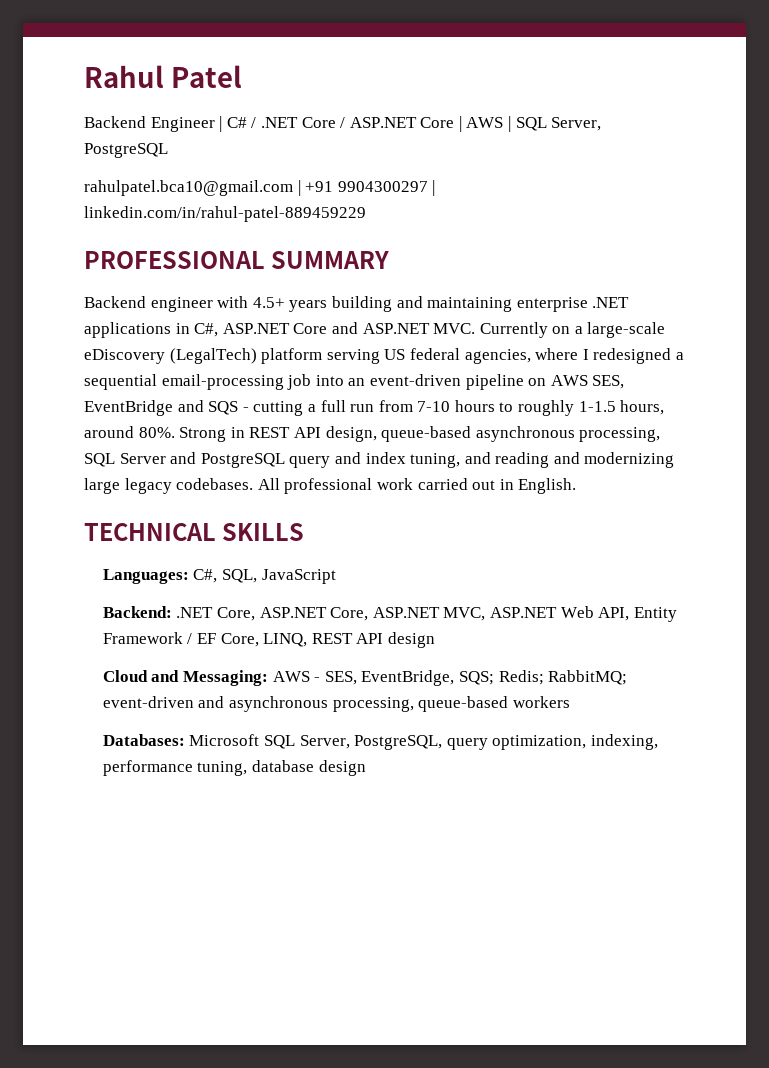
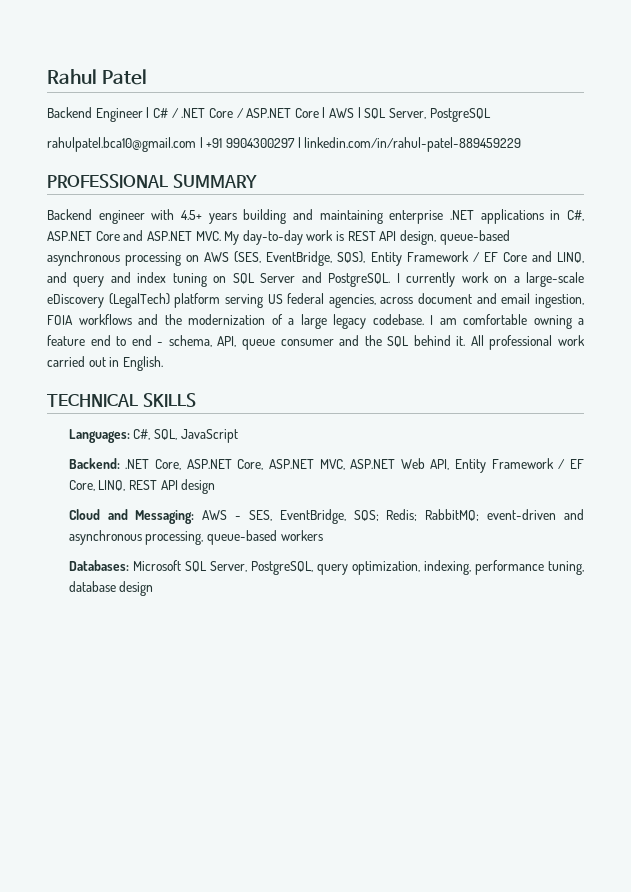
- Backend engineer with 4.5+ years building and maintaining enterprise .NET applications in C#, ASP.NET Core and ASP.NET MVC. Currently on a large-scale eDiscovery (LegalTech) platform serving US federal agencies, where I redesigned a sequential email-processing job into an event-driven pipeline on AWS SES, EventBridge and SQS - cutting a full run from 7-10 hours to roughly 1-1.5 hours, around 80%. Strong in REST API design, queue-based asynchronous processing, SQL Server and PostgreSQL query and index tuning, and reading and modernizing large legacy codebases.
+ Backend engineer with 4.5+ years building and maintaining enterprise .NET applications in C#, ASP.NET Core and ASP.NET MVC. My day-to-day work is REST API design, queue-based asynchronous processing on AWS (SES, EventBridge, SQS), Entity Framework / EF Core and LINQ, and query and index tuning on SQL Server and PostgreSQL. I currently work on a large-scale eDiscovery (LegalTech) platform serving US federal agencies, across document and email ingestion, FOIA workflows and the modernization of a large legacy codebase. I am comfortable owning a feature end to end - schema, API, queue consumer and the SQL behind it.

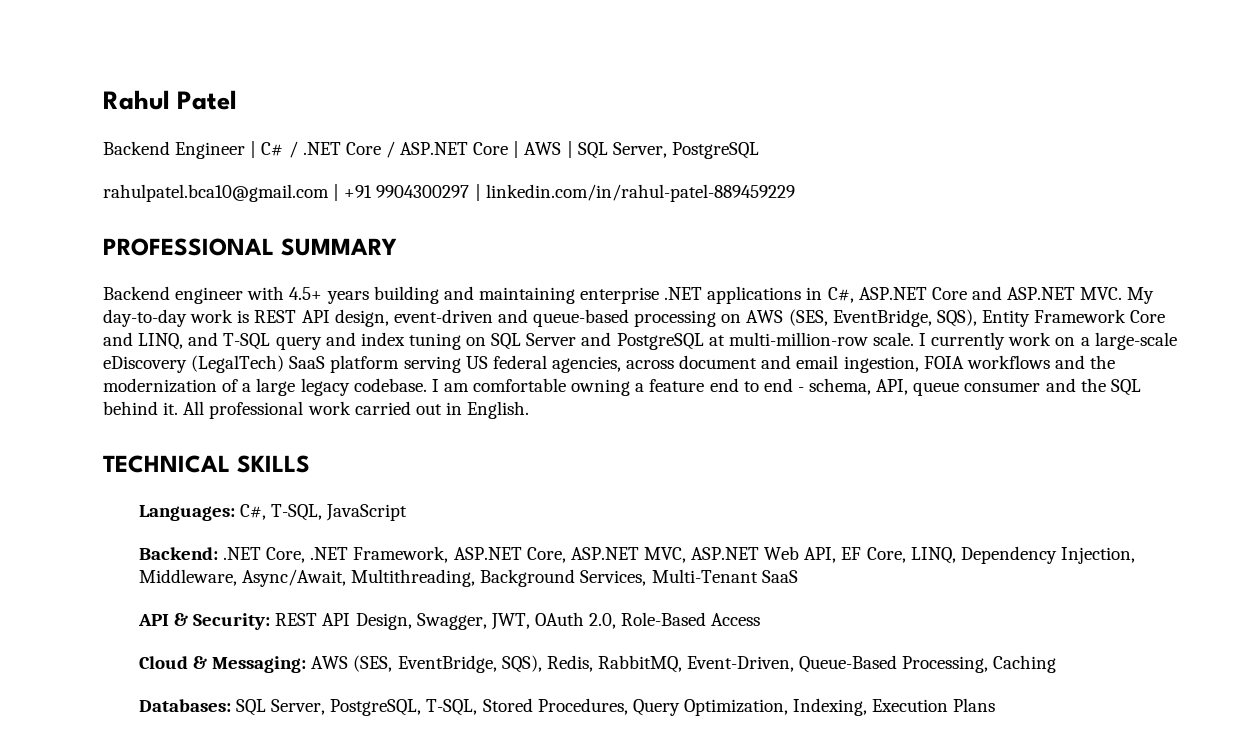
- Backend engineer with 4.5+ years building and maintaining enterprise .NET applications in C#, ASP.NET Core and ASP.NET MVC. My day-to-day work is REST API design, queue-based asynchronous processing on AWS (SES, EventBridge, SQS), Entity Framework / EF Core and LINQ, and query and index tuning on SQL Server and PostgreSQL.
+ Backend engineer with 4.5+ years building and maintaining enterprise .NET applications in C#, ASP.NET Core and ASP.NET MVC. My day-to-day work is REST API design, event-driven and queue-based processing on AWS (SES, EventBridge, SQS), Entity Framework Core and LINQ, and T-SQL query and index tuning on SQL Server and PostgreSQL at multi-million-row scale.
- I currently work on a large-scale eDiscovery (LegalTech) platform serving US federal agencies, across document and email ingestion, FOIA workflows and the modernization of a large legacy codebase.
+ I currently work on a large-scale eDiscovery (LegalTech) SaaS platform serving US federal agencies, across document and email ingestion, FOIA workflows and the modernization of a large legacy codebase.
- Languages: C#, SQL, JavaScript
+ Languages: C#, T-SQL, JavaScript
- Backend: .NET Core, ASP.NET Core, ASP.NET MVC, ASP.NET Web API, Entity Framework / EF Core, LINQ, REST API design
+ Backend: .NET Core, .NET Framework, ASP.NET Core, ASP.NET MVC, ASP.NET Web API, EF Core, LINQ, Dependency Injection, Middleware, Async/Await, Multithreading, Background Services, Multi-Tenant SaaS
+ API & Security: REST API Design, Swagger, JWT, OAuth 2.0, Role-Based Access
- Cloud and Messaging: AWS - SES, EventBridge, SQS; Redis; RabbitMQ; event-driven and asynchronous processing, queue-based workers
+ Cloud & Messaging: AWS (SES, EventBridge, SQS), Redis, RabbitMQ, Event-Driven, Queue-Based Processing, Caching
- Databases: Microsoft SQL Server, PostgreSQL, query optimization, indexing, performance tuning, database design
+ Databases: SQL Server, PostgreSQL, T-SQL, Stored Procedures, Query Optimization, Indexing, Execution Plans

